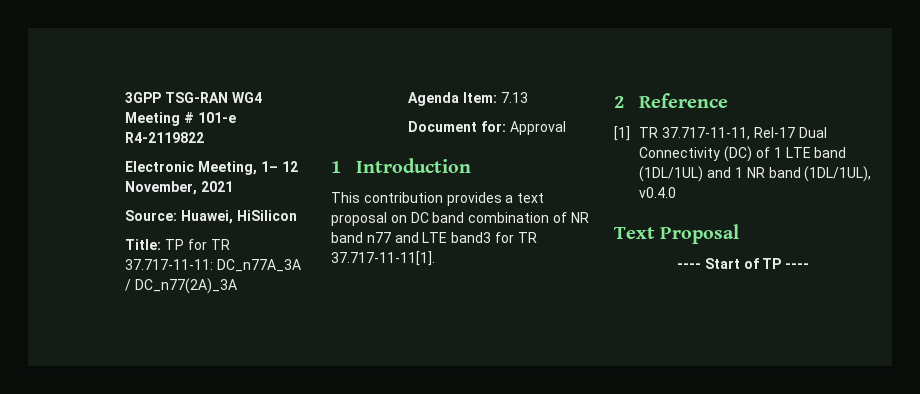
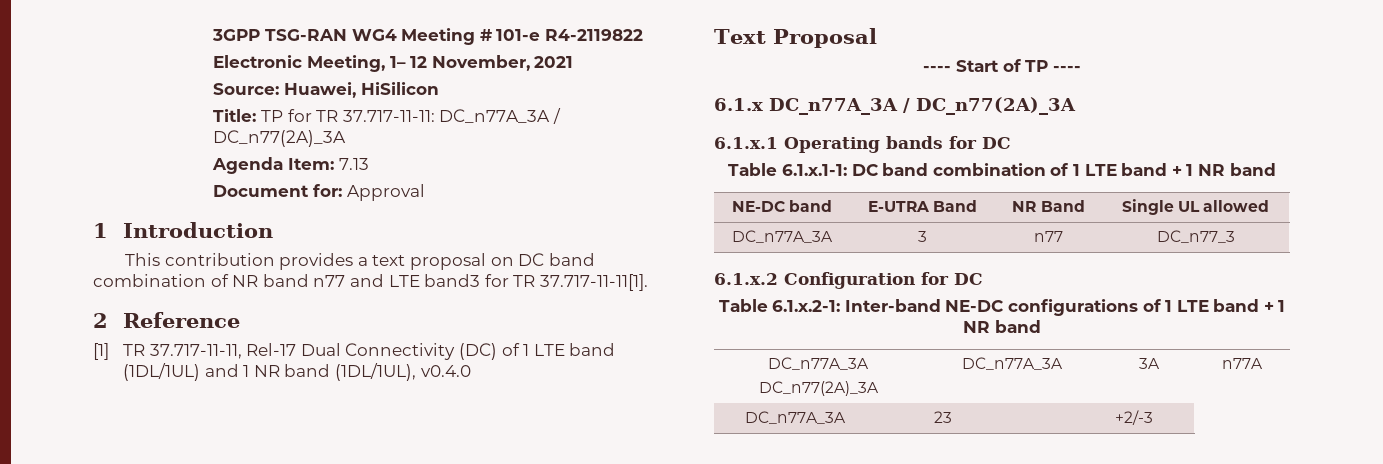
+ 6.1.x DC_n77A_3A / DC_n77(2A)_3A
+ 6.1.x.1 Operating bands for DC
+ Table 6.1.x.1-1: DC band combination of 1 LTE band + 1 NR band
+ NE-DC band | E-UTRA Band | NR Band | Single UL allowed
+ DC_n77A_3A | 3 | n77 | DC_n77_3
+ 6.1.x.2 Configuration for DC
+ Table 6.1.x.2-1: Inter-band NE-DC configurations of 1 LTE band + 1 NR band
+ DC_n77A_3A
+ DC_n77(2A)_3A | DC_n77A_3A | 3A | n77A
+ DC_n77A_3A | 23 | +2/-3

